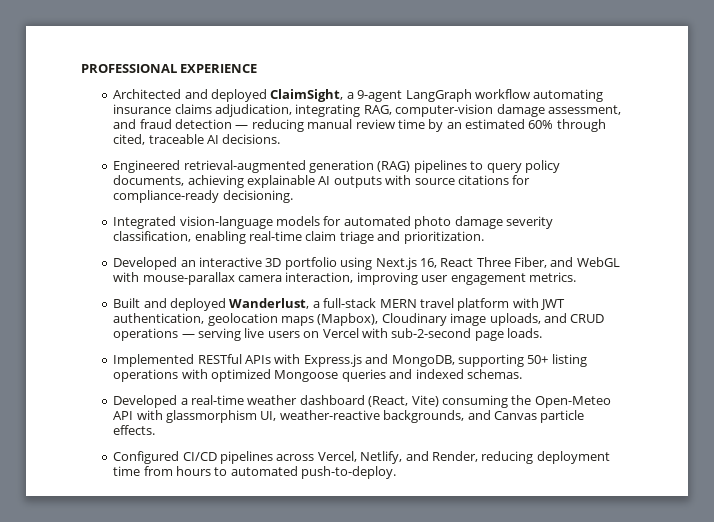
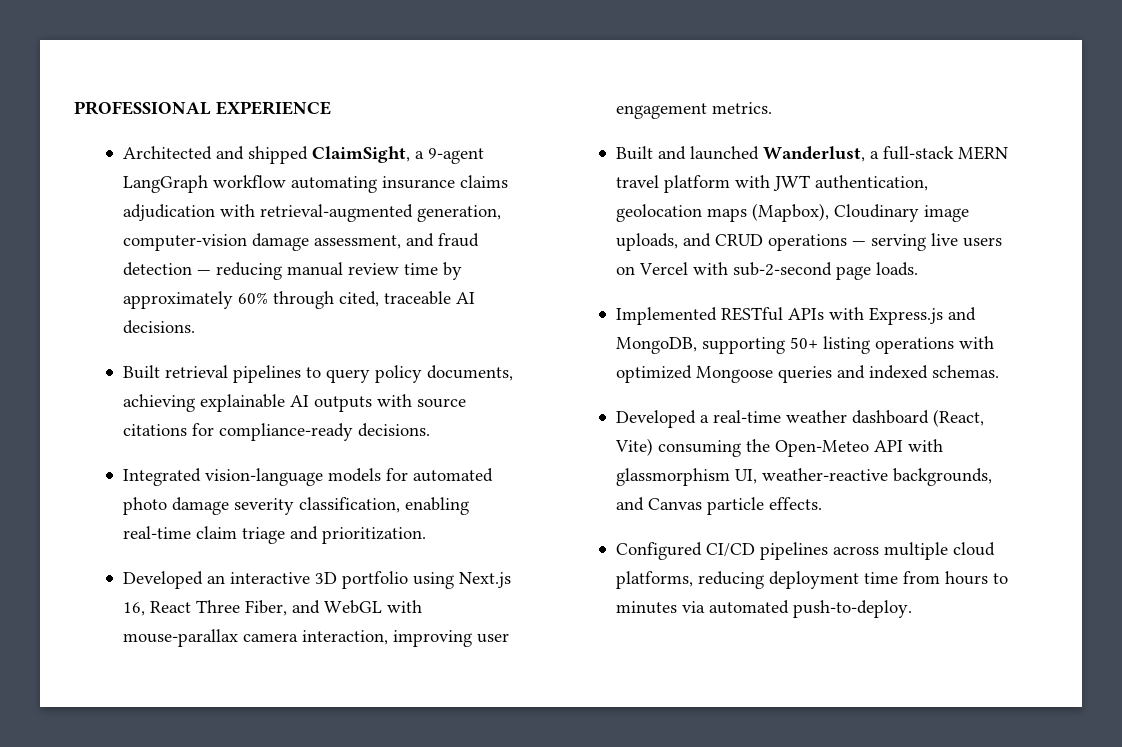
- Architected and deployed ClaimSight, a 9-agent LangGraph workflow automating insurance claims adjudication, integrating RAG, computer-vision damage assessment, and fraud detection — reducing manual review time by an estimated 60% through cited, traceable AI decisions.
+ Architected and shipped ClaimSight, a 9-agent LangGraph workflow automating insurance claims adjudication with retrieval-augmented generation, computer-vision damage assessment, and fraud detection — reducing manual review time by approximately 60% through cited, traceable AI decisions.
- Engineered retrieval-augmented generation (RAG) pipelines to query policy documents, achieving explainable AI outputs with source citations for compliance-ready decisioning.
+ Built retrieval pipelines to query policy documents, achieving explainable AI outputs with source citations for compliance-ready decisions.
- Built and deployed Wanderlust, a full-stack MERN travel platform with JWT authentication, geolocation maps (Mapbox), Cloudinary image uploads, and CRUD operations — serving live users on Vercel with sub-2-second page loads.
+ Built and launched Wanderlust, a full-stack MERN travel platform with JWT authentication, geolocation maps (Mapbox), Cloudinary image uploads, and CRUD operations — serving live users on Vercel with sub-2-second page loads.
- Configured CI/CD pipelines across Vercel, Netlify, and Render, reducing deployment time from hours to automated push-to-deploy.
+ Configured CI/CD pipelines across multiple cloud platforms, reducing deployment time from hours to minutes via automated push-to-deploy.

